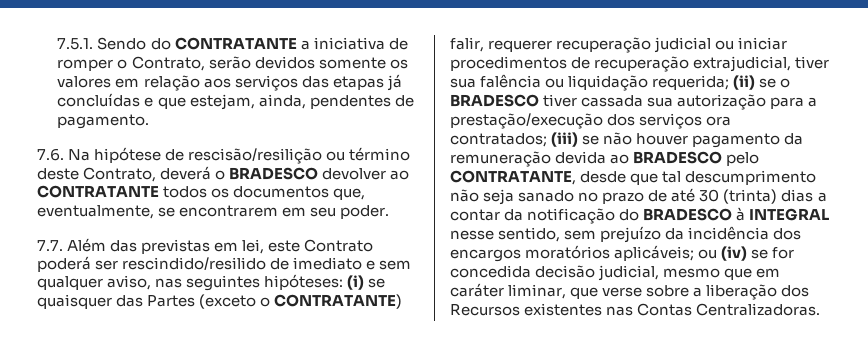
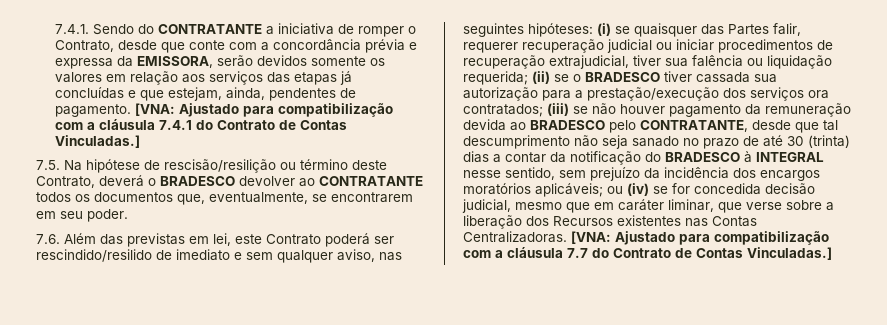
- 7.5.1. Sendo do CONTRATANTE a iniciativa de romper o Contrato, serão devidos somente os valores em relação aos serviços das etapas já concluídas e que estejam, ainda, pendentes de pagamento.
- 7.6. Na hipótese de rescisão/resilição ou término deste Contrato, deverá o BRADESCO devolver ao CONTRATANTE todos os documentos que, eventualmente, se encontrarem em seu poder.
+ 7.4.1. Sendo do CONTRATANTE a iniciativa de romper o Contrato, desde que conte com a concordância prévia e expressa da EMISSORA, serão devidos somente os valores em relação aos serviços das etapas já concluídas e que estejam, ainda, pendentes de pagamento. [VNA: Ajustado para compatibilização com a cláusula 7.4.1 do Contrato de Contas Vinculadas.]
+ 7.5. Na hipótese de rescisão/resilição ou término deste Contrato, deverá o BRADESCO devolver ao CONTRATANTE todos os documentos que, eventualmente, se encontrarem em seu poder.
- 7.7. Além das previstas em lei, este Contrato poderá ser rescindido/resilido de imediato e sem qualquer aviso, nas seguintes hipóteses:
+ 7.6. Além das previstas em lei, este Contrato poderá ser rescindido/resilido de imediato e sem qualquer aviso, nas seguintes hipóteses:
- (i) se quaisquer das Partes (exceto o CONTRATANTE) falir, requerer recuperação judicial ou iniciar procedimentos de recuperação extrajudicial, tiver sua falência ou liquidação requerida;
+ (i) se quaisquer das Partes falir, requerer recuperação judicial ou iniciar procedimentos de recuperação extrajudicial, tiver sua falência ou liquidação requerida;
+ [VNA: Ajustado para compatibilização com a cláusula 7.7 do Contrato de Contas Vinculadas.]

